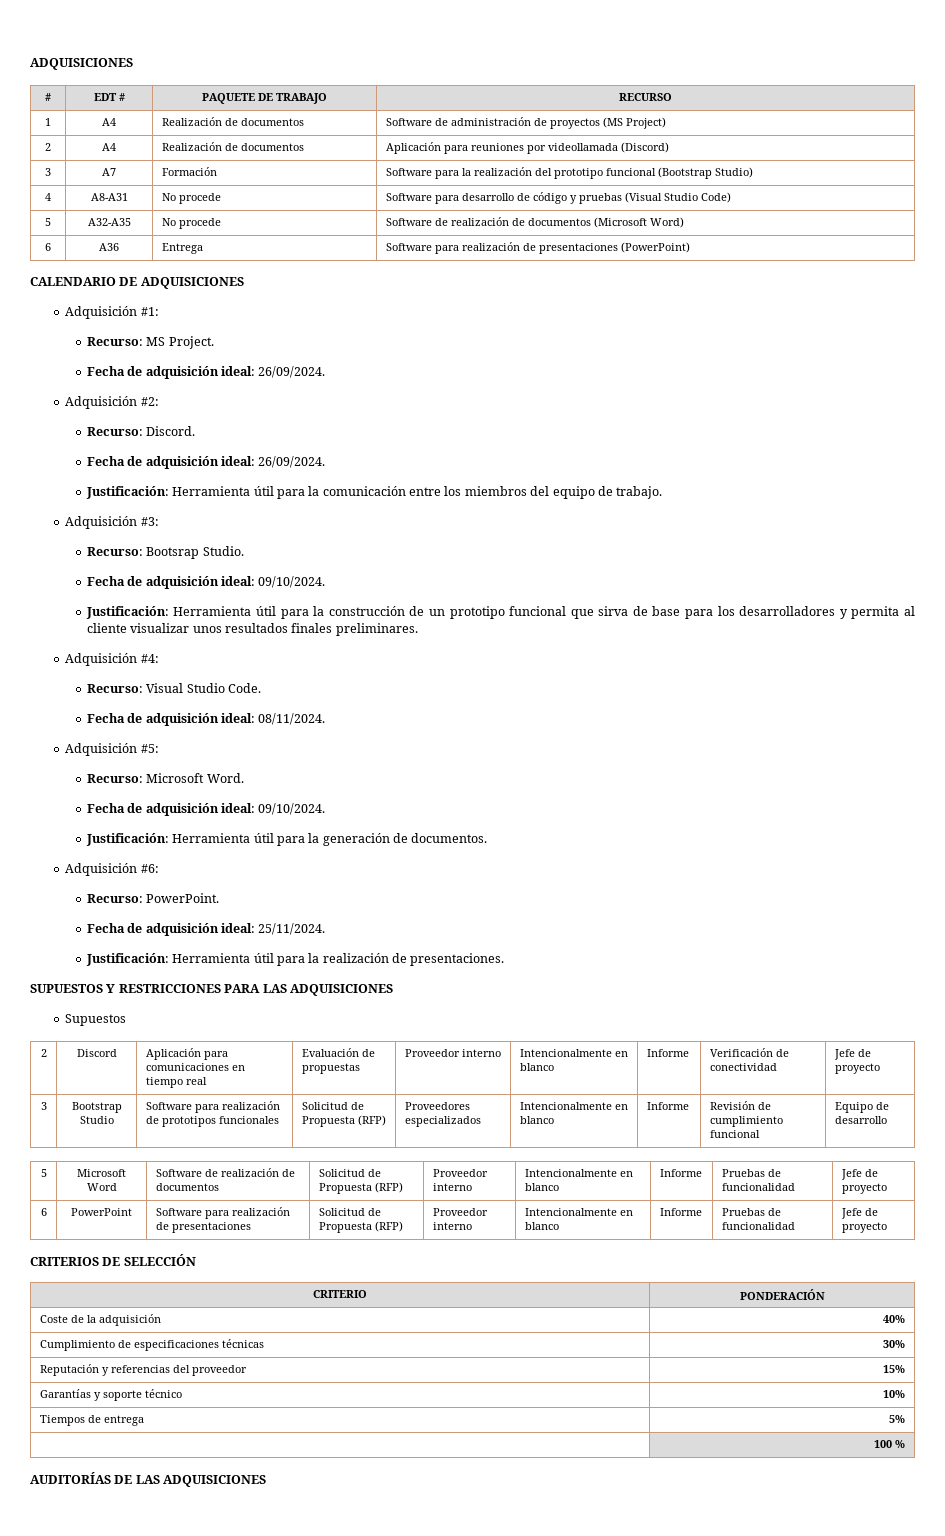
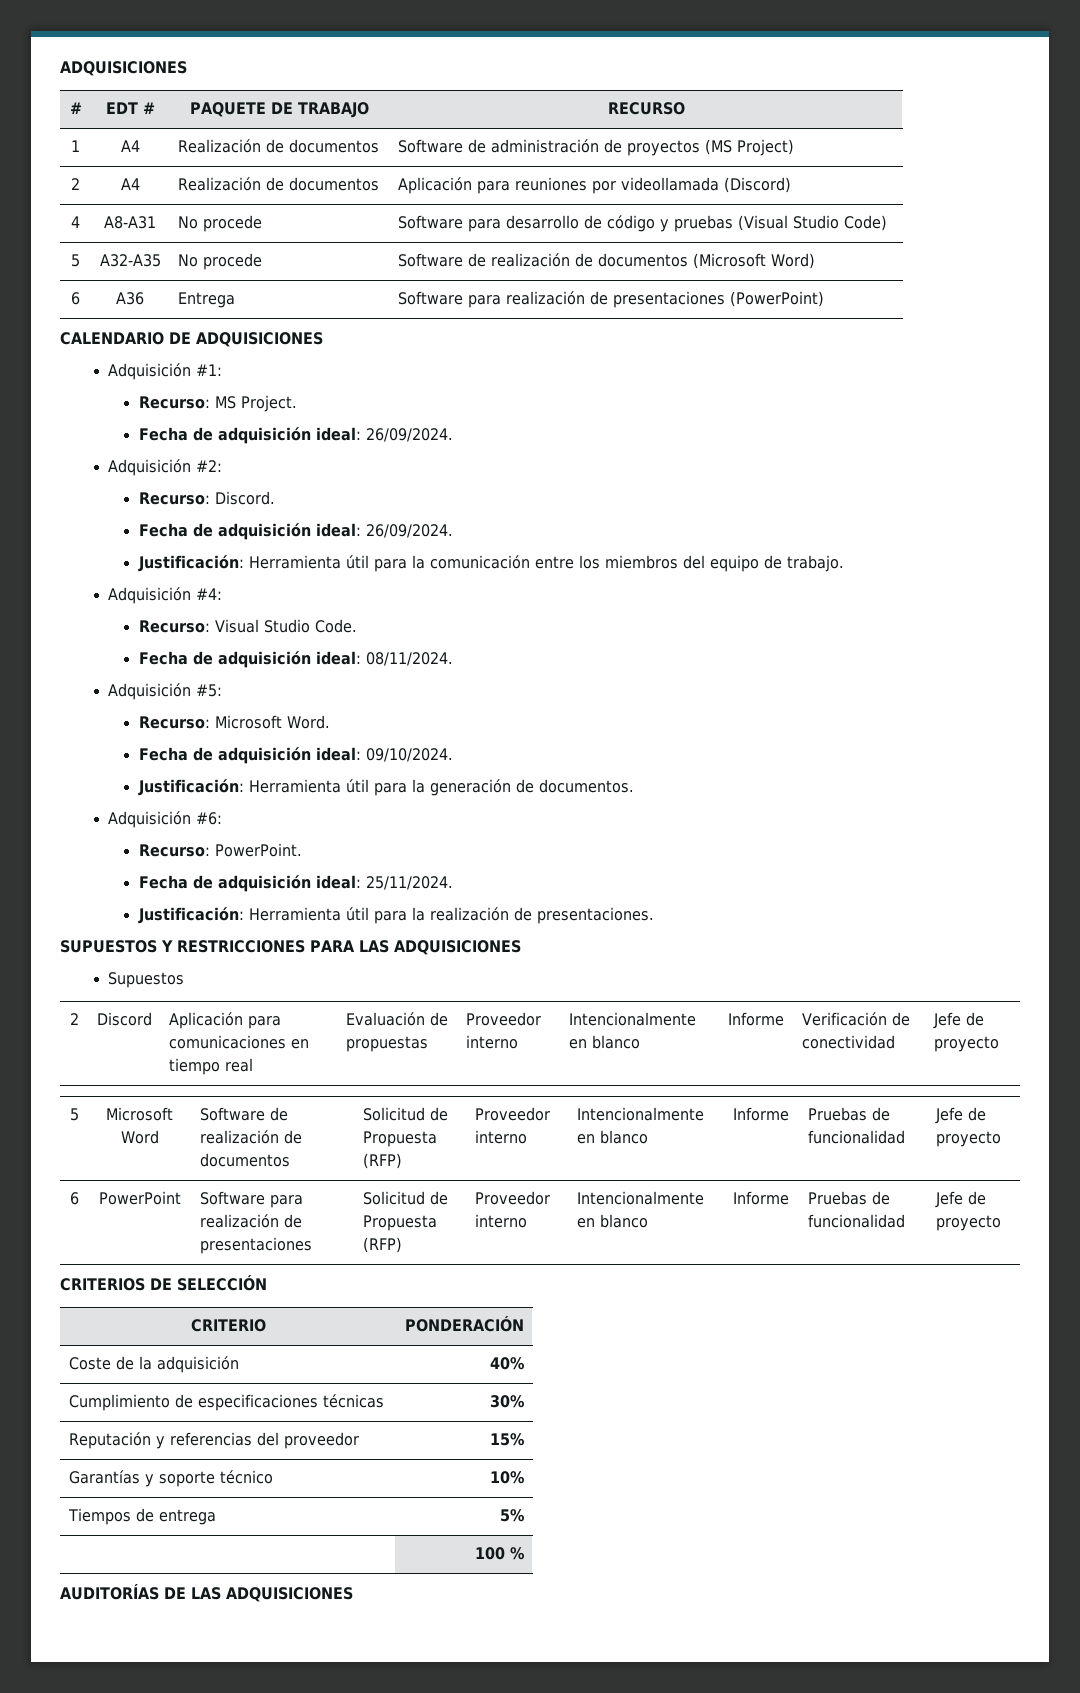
- 3 | A7 | Formación | Software para la realización del prototipo funcional (Bootstrap Studio)
- Adquisición #3:
- Recurso: Bootsrap Studio.
- Fecha de adquisición ideal: 09/10/2024.
- Justificación: Herramienta útil para la construcción de un prototipo funcional que sirva de base para los desarrolladores y permita al cliente visualizar unos resultados finales preliminares.
- 3 | Bootstrap Studio | Software para realización de prototipos funcionales | Solicitud de Propuesta (RFP) | Proveedores especializados | Intencionalmente en blanco | Informe | Revisión de cumplimiento funcional | Equipo de desarrollo

